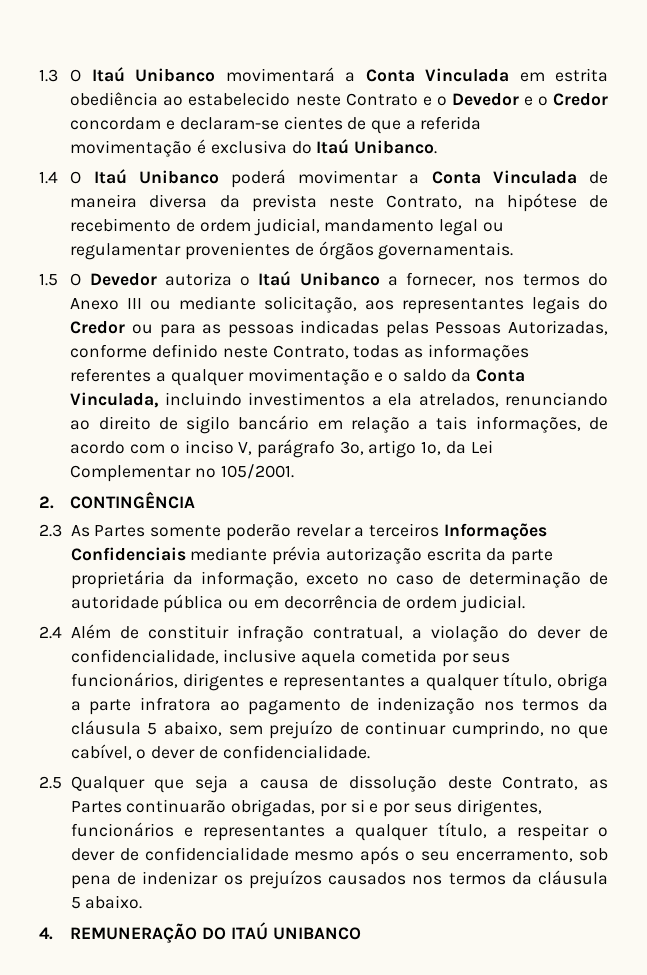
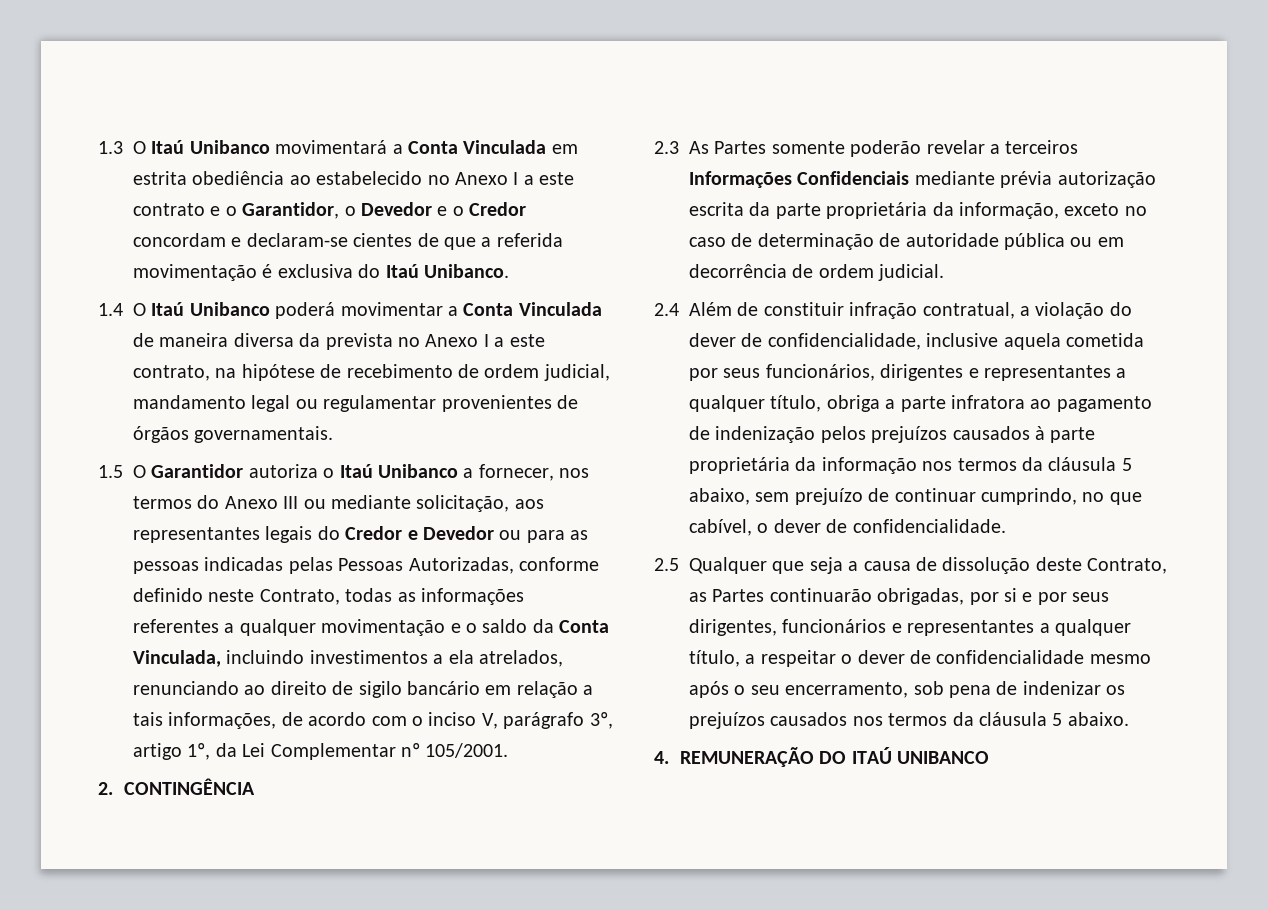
- 1.3 O Itaú Unibanco movimentará a Conta Vinculada em estrita obediência ao estabelecido neste Contrato e o Devedor e o Credor concordam e declaram-se cientes de que a referida movimentação é exclusiva do Itaú Unibanco.
+ 1.3 O Itaú Unibanco movimentará a Conta Vinculada em estrita obediência ao estabelecido no Anexo I a este contrato e o Garantidor, o Devedor e o Credor concordam e declaram-se cientes de que a referida movimentação é exclusiva do Itaú Unibanco.
- 1.4 O Itaú Unibanco poderá movimentar a Conta Vinculada de maneira diversa da prevista neste Contrato, na hipótese de recebimento de ordem judicial, mandamento legal ou regulamentar provenientes de órgãos governamentais.
+ 1.4 O Itaú Unibanco poderá movimentar a Conta Vinculada de maneira diversa da prevista no Anexo I a este contrato, na hipótese de recebimento de ordem judicial, mandamento legal ou regulamentar provenientes de órgãos governamentais.
- 1.5 O Devedor autoriza o Itaú Unibanco a fornecer, nos termos do Anexo III ou mediante solicitação, aos representantes legais do Credor ou para as pessoas indicadas pelas Pessoas Autorizadas, conforme definido neste Contrato, todas as informações referentes a qualquer movimentação e o saldo da Conta Vinculada, incluindo investimentos a ela atrelados, renunciando ao direito de sigilo bancário em relação a tais informações, de acordo com o inciso V, parágrafo 3º, artigo 1º, da Lei Complementar nº 105/2001.
+ 1.5 O Garantidor autoriza o Itaú Unibanco a fornecer, nos termos do Anexo III ou mediante solicitação, aos representantes legais do Credor e Devedor ou para as pessoas indicadas pelas Pessoas Autorizadas, conforme definido neste Contrato, todas as informações referentes a qualquer movimentação e o saldo da Conta Vinculada, incluindo investimentos a ela atrelados, renunciando ao direito de sigilo bancário em relação a tais informações, de acordo com o inciso V, parágrafo 3º, artigo 1º, da Lei Complementar nº 105/2001.
- 2.4 Além de constituir infração contratual, a violação do dever de confidencialidade, inclusive aquela cometida por seus funcionários, dirigentes e representantes a qualquer título, obriga a parte infratora ao pagamento de indenização nos termos da cláusula 5 abaixo, sem prejuízo de continuar cumprindo, no que cabível, o dever de confidencialidade.
+ 2.4 Além de constituir infração contratual, a violação do dever de confidencialidade, inclusive aquela cometida por seus funcionários, dirigentes e representantes a qualquer título, obriga a parte infratora ao pagamento de indenização pelos prejuízos causados à parte proprietária da informação nos termos da cláusula 5 abaixo, sem prejuízo de continuar cumprindo, no que cabível, o dever de confidencialidade.

